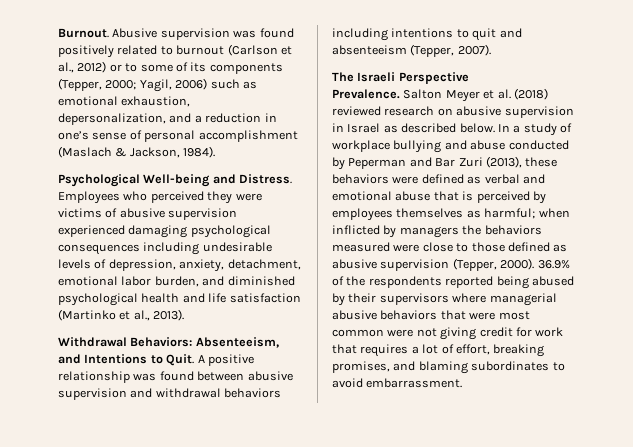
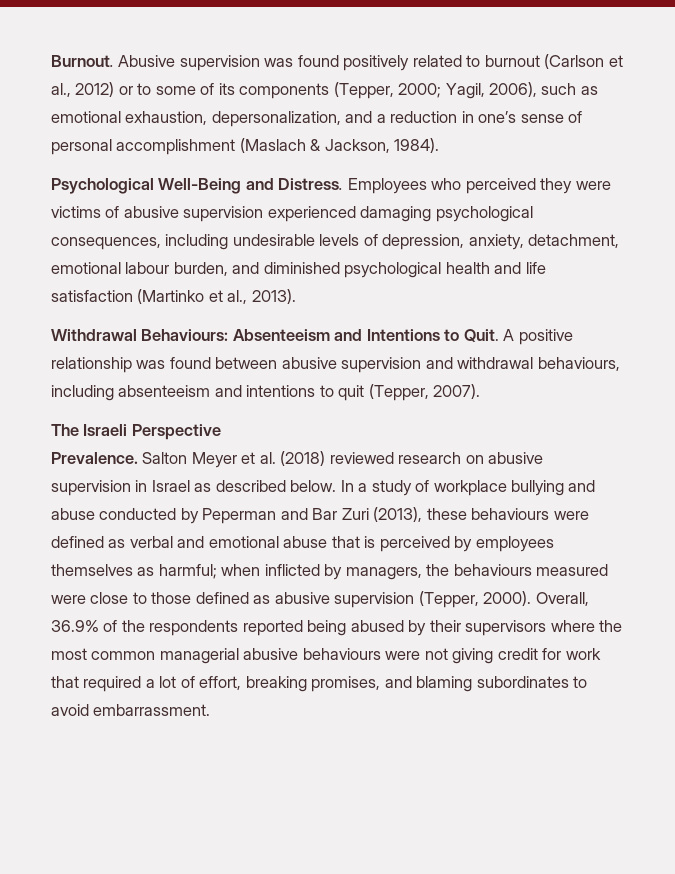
- Abusive supervision was found positively related to burnout (Carlson et al., 2012) or to some of its components (Tepper, 2000; Yagil, 2006) such as emotional exhaustion, depersonalization, and a reduction in one’s sense of personal accomplishment (Maslach & Jackson, 1984).
+ Abusive supervision was found positively related to burnout (Carlson et al., 2012) or to some of its components (Tepper, 2000; Yagil, 2006), such as emotional exhaustion, depersonalization, and a reduction in one’s sense of personal accomplishment (Maslach & Jackson, 1984).
- Psychological Well-being and Distress.
+ Psychological Well-Being and Distress.
- Employees who perceived they were victims of abusive supervision experienced damaging psychological consequences including undesirable levels of depression, anxiety, detachment, emotional labor burden, and diminished psychological health and life satisfaction (Martinko et al., 2013).
+ Employees who perceived they were victims of abusive supervision experienced damaging psychological consequences, including undesirable levels of depression, anxiety, detachment, emotional labour burden, and diminished psychological health and life satisfaction (Martinko et al., 2013).
- Withdrawal Behaviors: Absenteeism, and Intentions to Quit.
+ Withdrawal Behaviours: Absenteeism and Intentions to Quit.
- A positive relationship was found between abusive supervision and withdrawal behaviors including intentions to quit and absenteeism (Tepper, 2007).
+ A positive relationship was found between abusive supervision and withdrawal behaviours, including absenteeism and intentions to quit (Tepper, 2007).
- In a study of workplace bullying and abuse conducted by Peperman and Bar Zuri (2013), these behaviors were defined as verbal and emotional abuse that is perceived by employees themselves as harmful; when inflicted by managers the behaviors measured were close to those defined as abusive supervision (Tepper, 2000).
+ In a study of workplace bullying and abuse conducted by Peperman and Bar Zuri (2013), these behaviours were defined as verbal and emotional abuse that is perceived by employees themselves as harmful; when inflicted by managers, the behaviours measured were close to those defined as abusive supervision (Tepper, 2000).
- 36.9% of the respondents reported being abused by their supervisors where managerial abusive behaviors that were most common were not giving credit for work that requires a lot of effort, breaking promises, and blaming subordinates to avoid embarrassment.
+ Overall, 36.9% of the respondents reported being abused by their supervisors where the most common managerial abusive behaviours were not giving credit for work that required a lot of effort, breaking promises, and blaming subordinates to avoid embarrassment.

